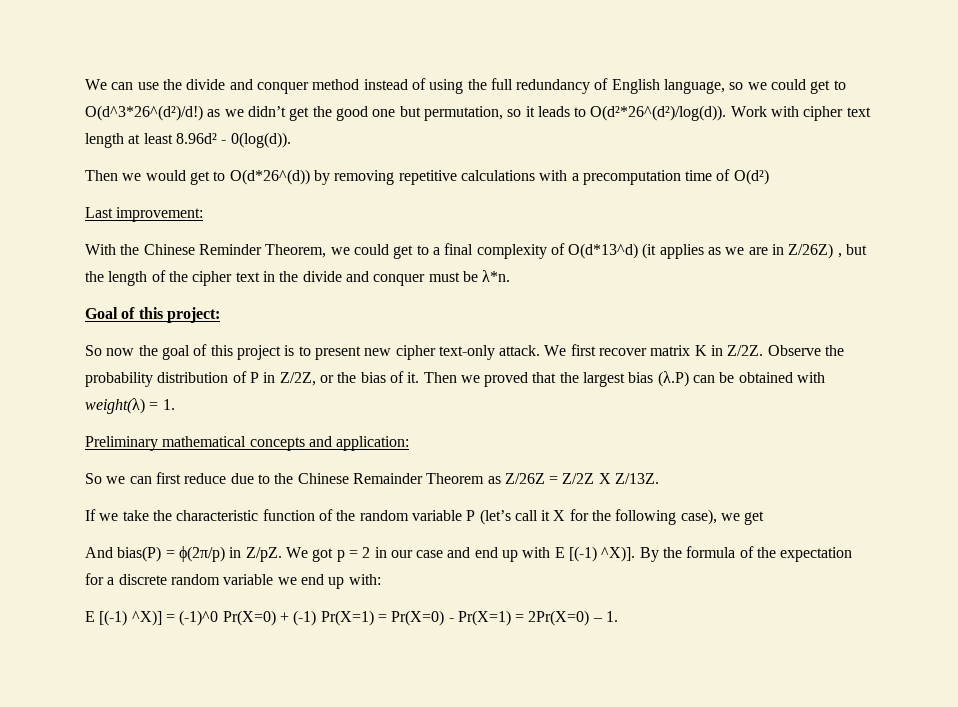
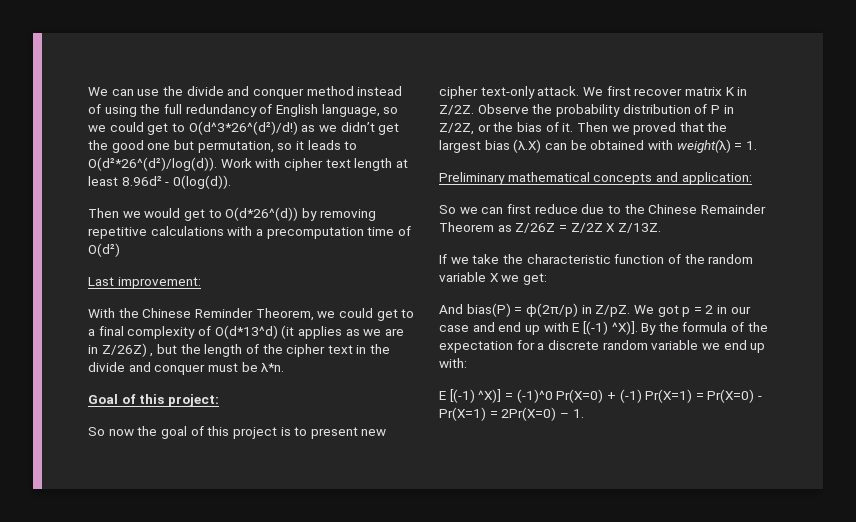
- Then we proved that the largest bias (λ.P) can be obtained with weight(λ) = 1.
+ Then we proved that the largest bias (λ.X) can be obtained with weight(λ) = 1.
- If we take the characteristic function of the random variable P (let’s call it X for the following case), we get
+ If we take the characteristic function of the random variable X we get:

